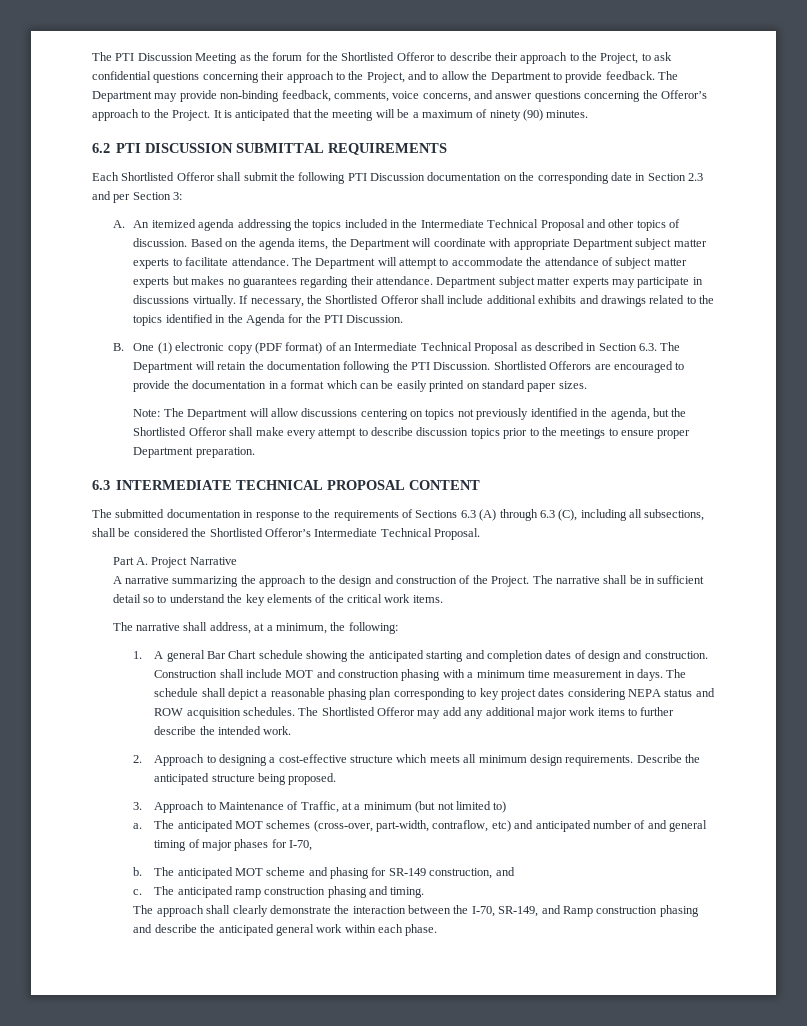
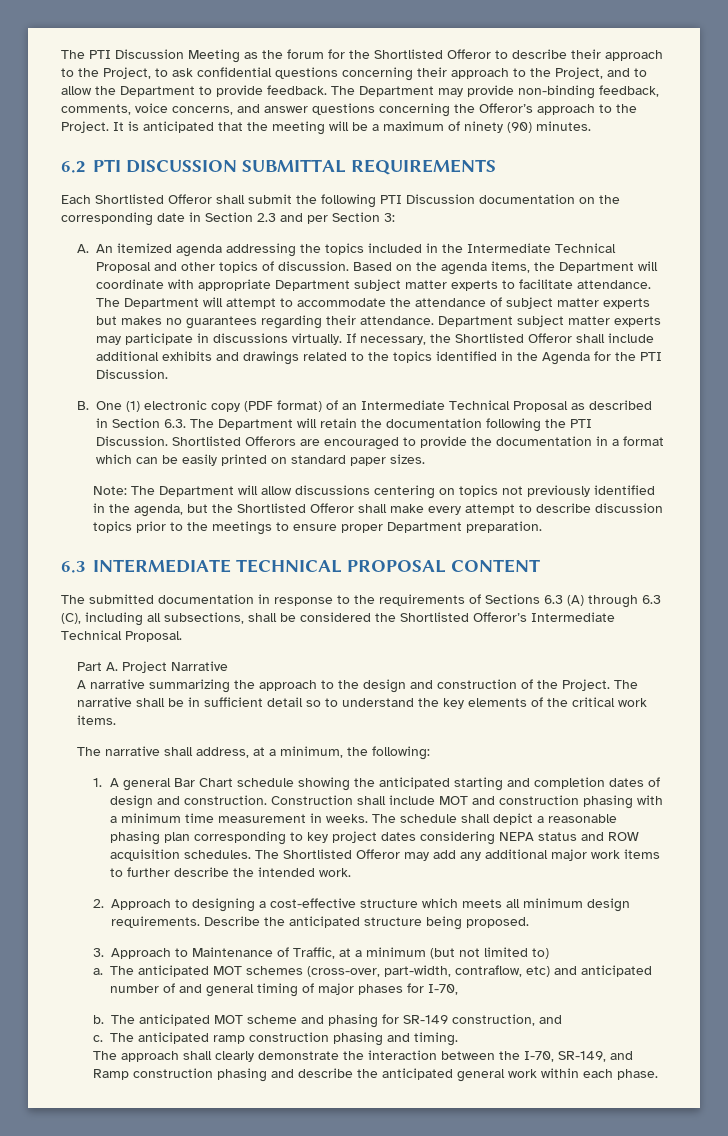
- Construction shall include MOT and construction phasing with a minimum time measurement in days.
+ Construction shall include MOT and construction phasing with a minimum time measurement in weeks.

